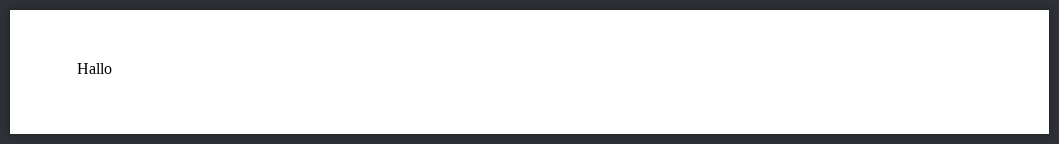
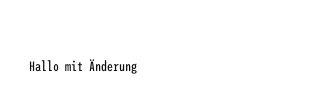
- Hallo
+ Hallo mit Änderung

